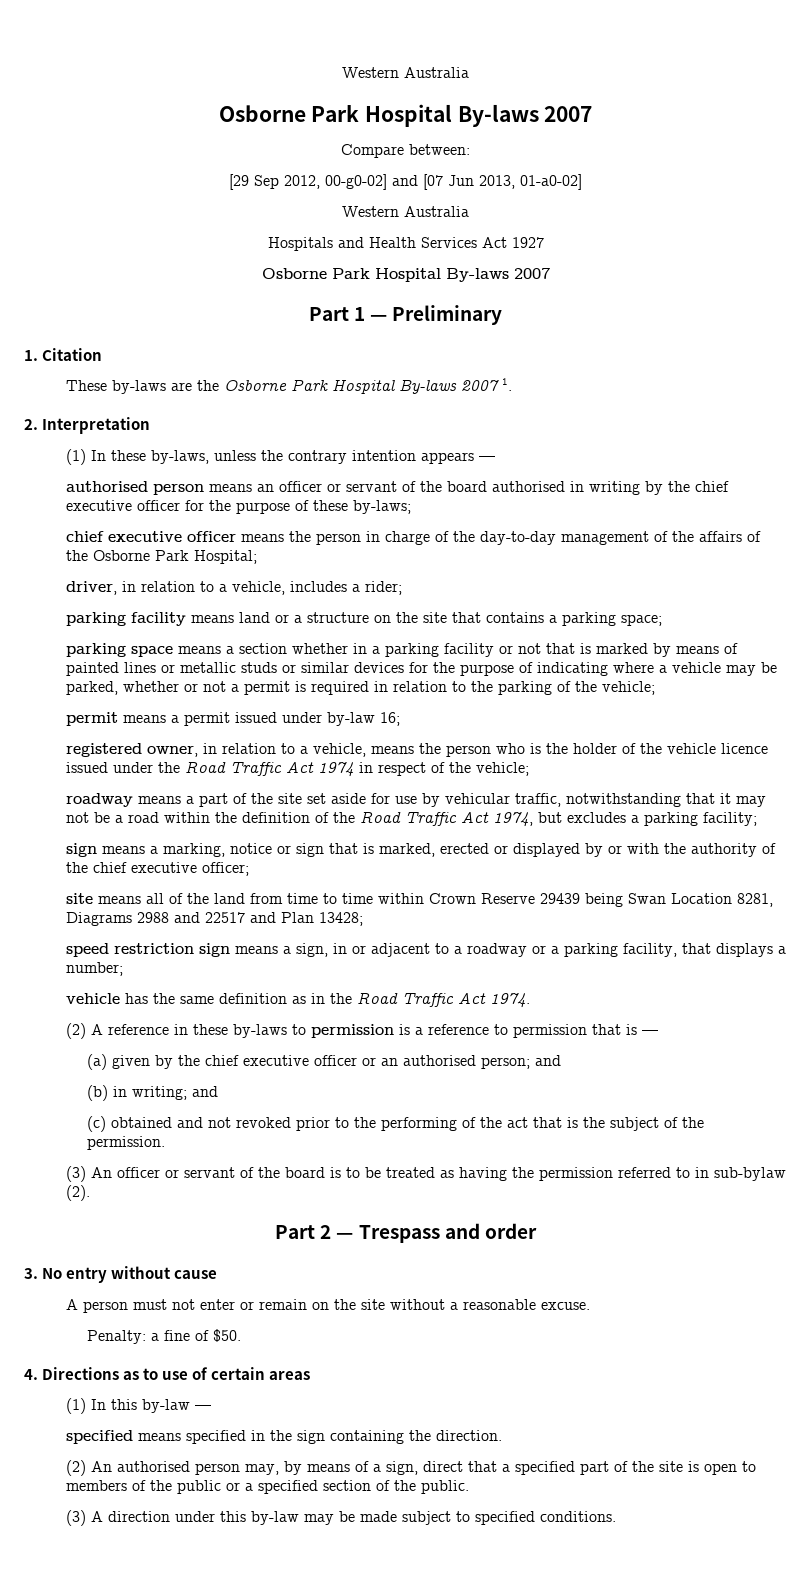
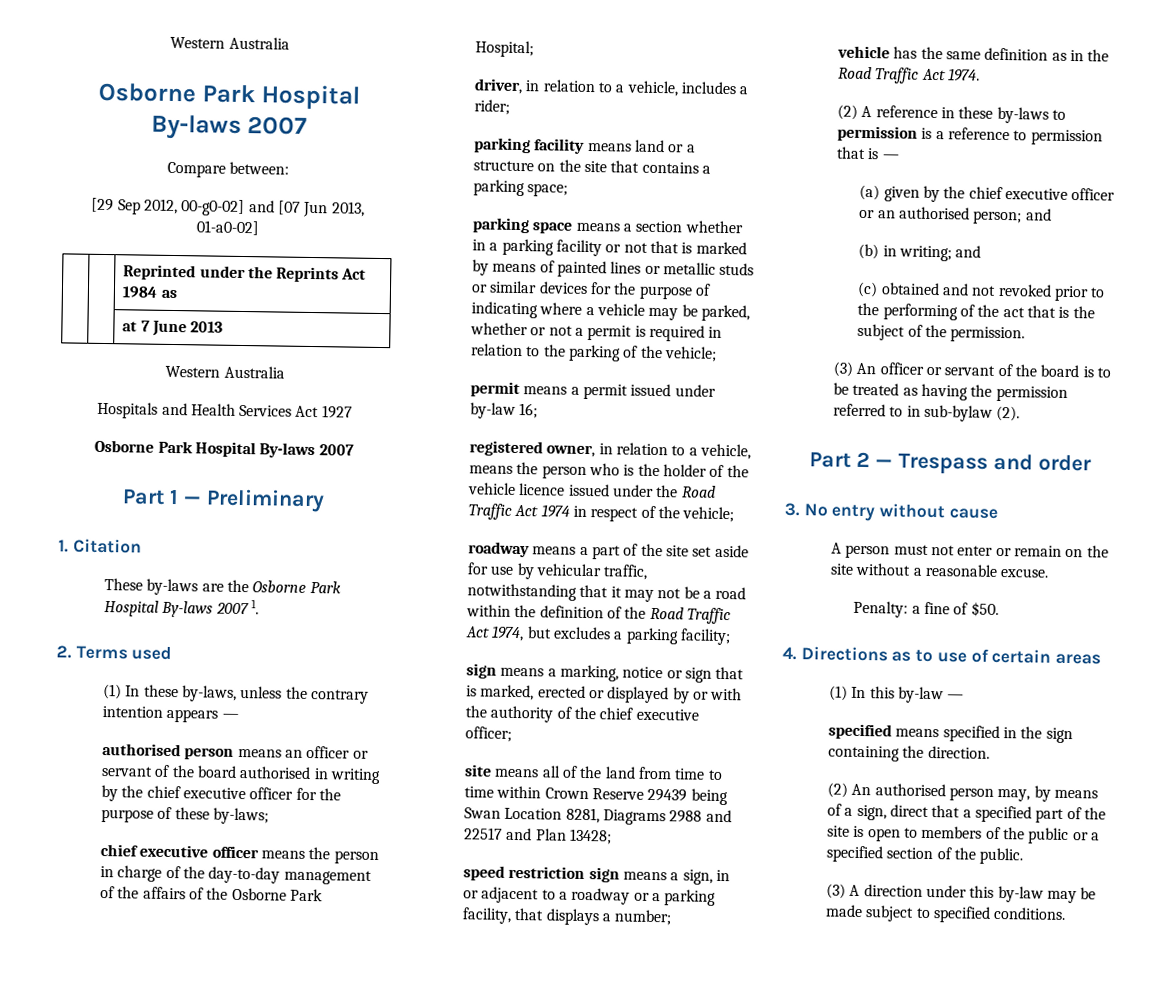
+ | | Reprinted under the Reprints Act 1984 as
+ | | at 7 June 2013
- 2. Interpretation
+ 2. Terms used

